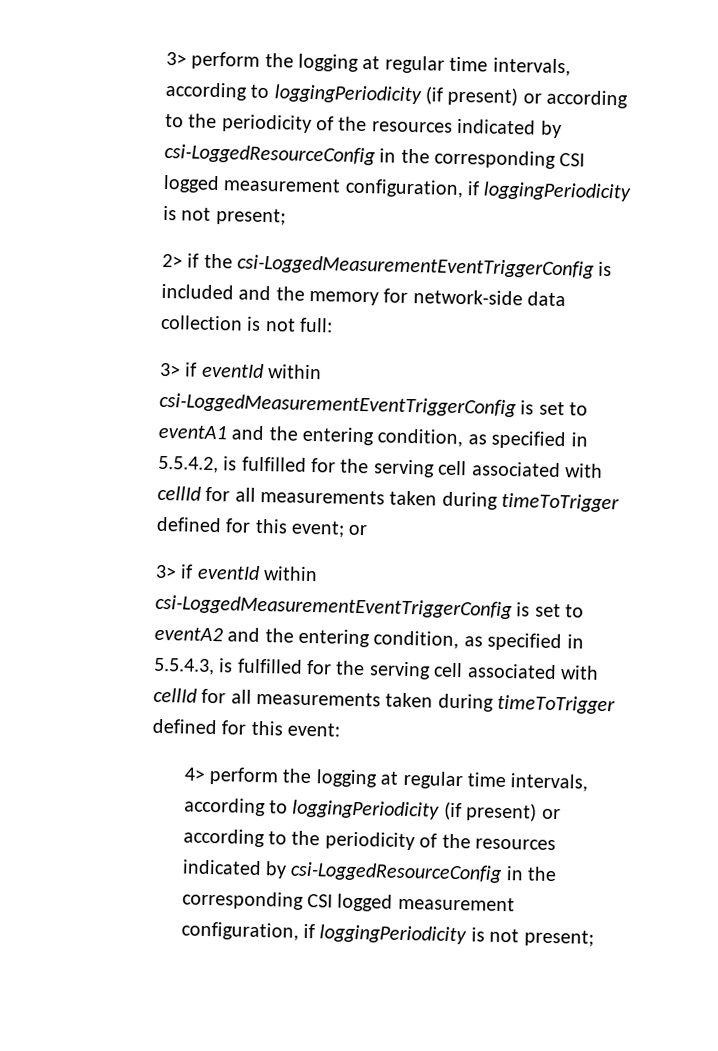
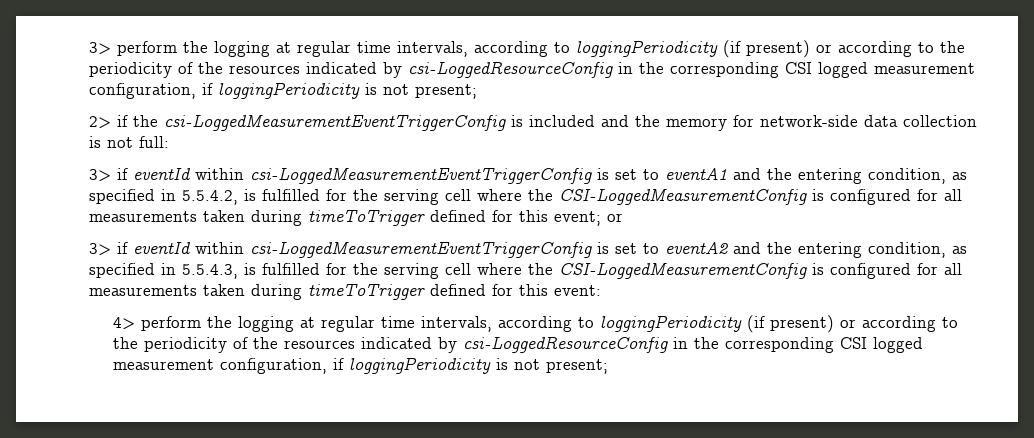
- 3> if eventId within csi-LoggedMeasurementEventTriggerConfig is set to eventA1 and the entering condition, as specified in 5.5.4.2, is fulfilled for the serving cell associated with cellId for all measurements taken during timeToTrigger defined for this event; or
+ 3> if eventId within csi-LoggedMeasurementEventTriggerConfig is set to eventA1 and the entering condition, as specified in 5.5.4.2, is fulfilled for the serving cell where the CSI-LoggedMeasurementConfig is configured for all measurements taken during timeToTrigger defined for this event; or
- 3> if eventId within csi-LoggedMeasurementEventTriggerConfig is set to eventA2 and the entering condition, as specified in 5.5.4.3, is fulfilled for the serving cell associated with cellId for all measurements taken during timeToTrigger defined for this event:
+ 3> if eventId within csi-LoggedMeasurementEventTriggerConfig is set to eventA2 and the entering condition, as specified in 5.5.4.3, is fulfilled for the serving cell where the CSI-LoggedMeasurementConfig is configured for all measurements taken during timeToTrigger defined for this event:

